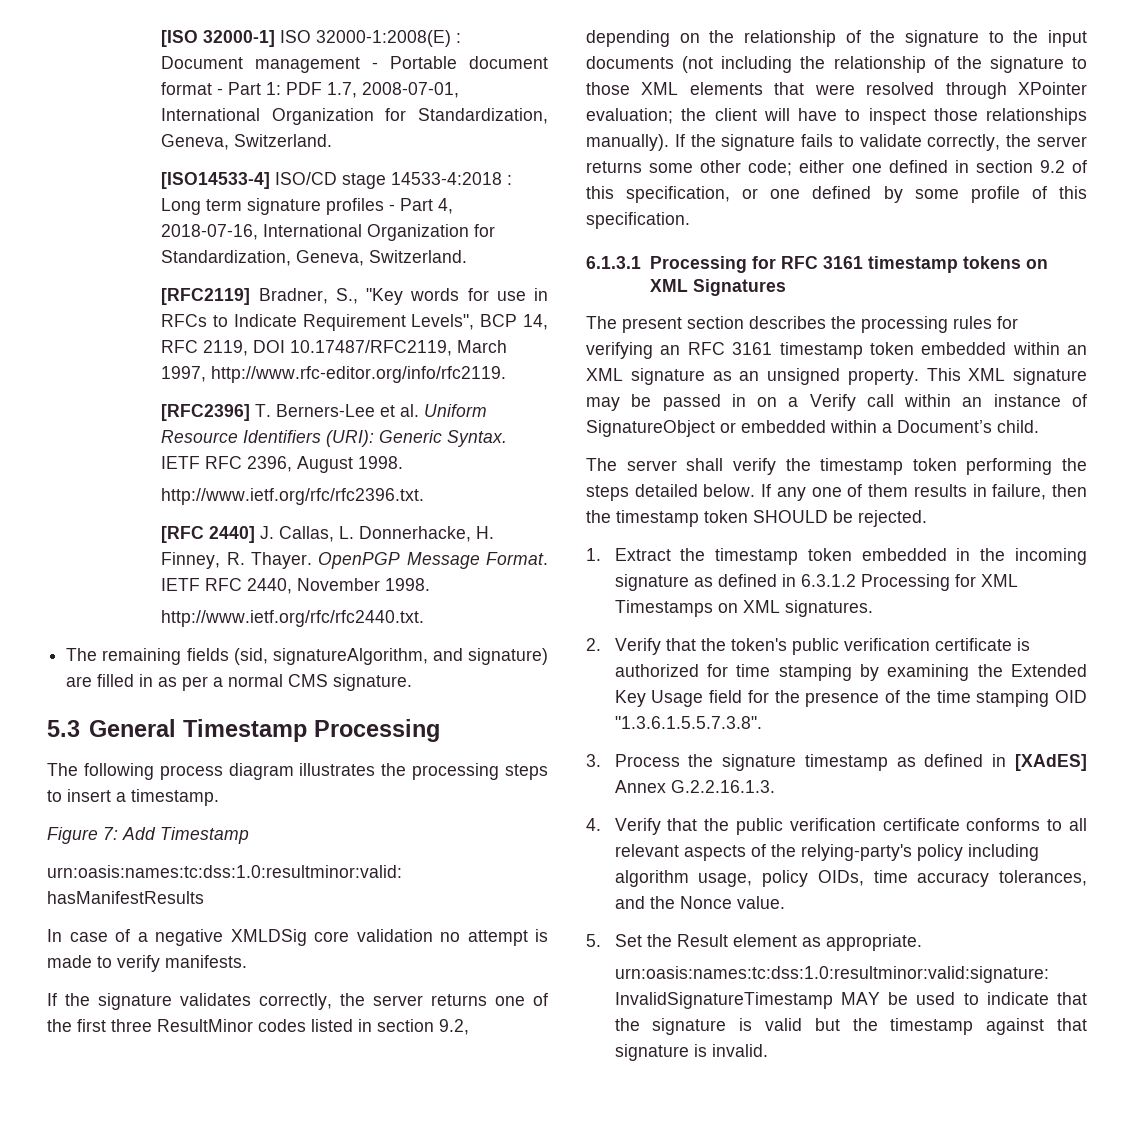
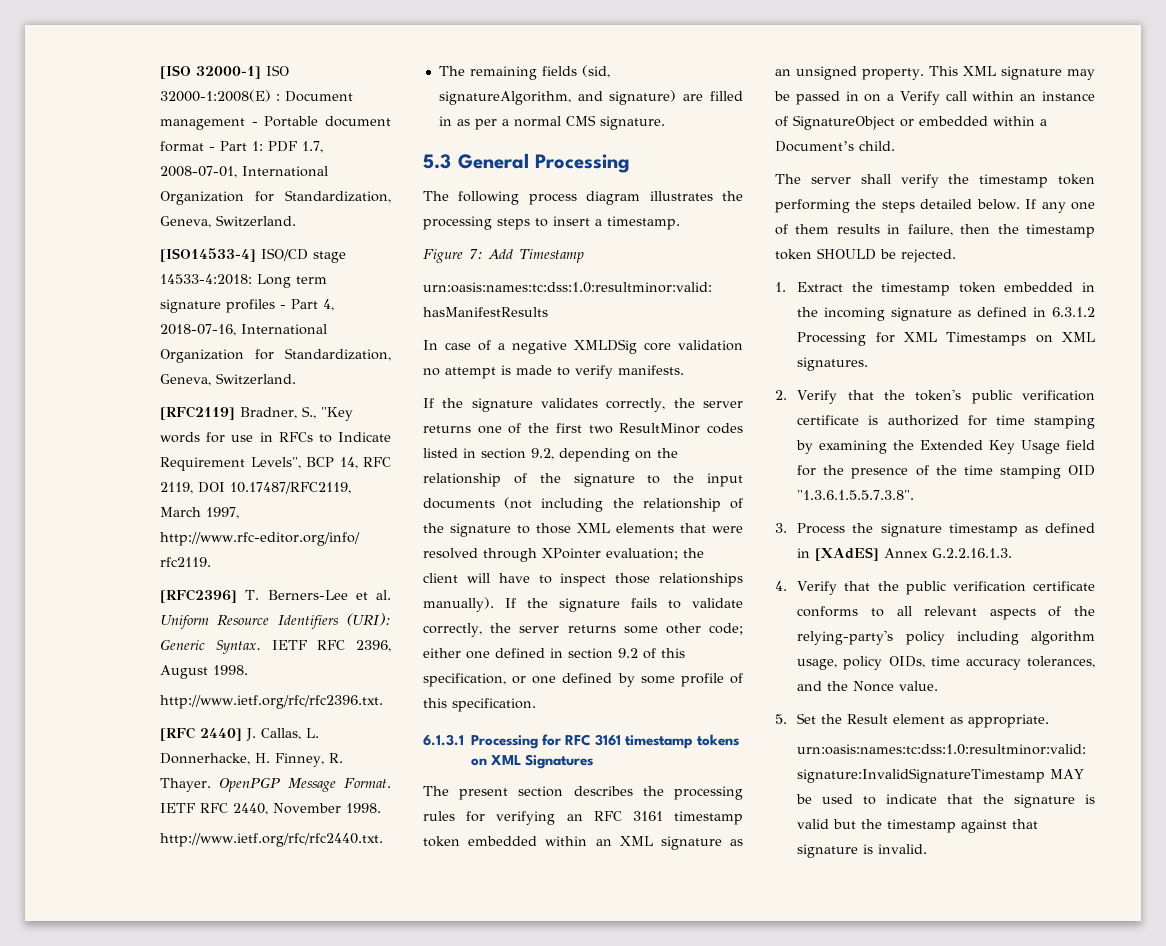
- [ISO14533-4] ISO/CD stage 14533-4:2018 : Long term signature profiles - Part 4, 2018-07-16, International Organization for Standardization, Geneva, Switzerland.
+ [ISO14533-4] ISO/CD stage 14533-4:2018: Long term signature profiles - Part 4, 2018-07-16, International Organization for Standardization, Geneva, Switzerland.
- 5.3 General Timestamp Processing
+ 5.3 General Processing
- If the signature validates correctly, the server returns one of the first three ResultMinor codes listed in section 9.2, depending on the relationship of the signature to the input documents (not including the relationship of the signature to those XML elements that were resolved through XPointer evaluation; the client will have to inspect those relationships manually).
+ If the signature validates correctly, the server returns one of the first two ResultMinor codes listed in section 9.2, depending on the relationship of the signature to the input documents (not including the relationship of the signature to those XML elements that were resolved through XPointer evaluation; the client will have to inspect those relationships manually).

